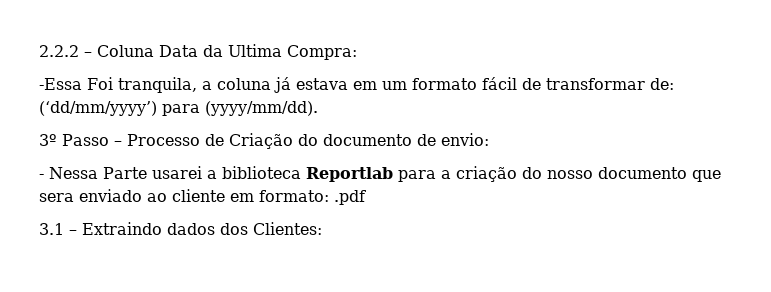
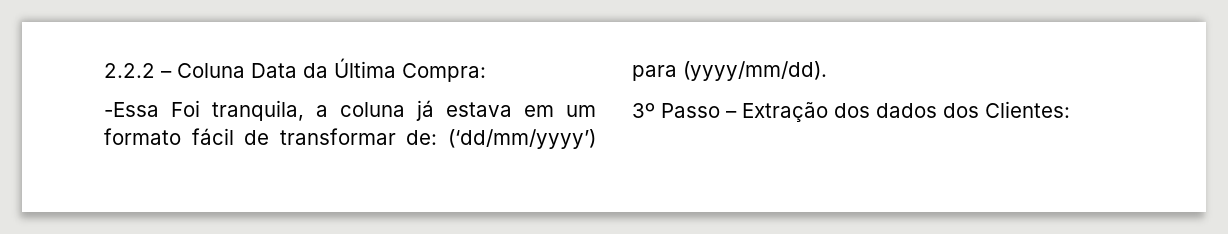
- 2.2.2 – Coluna Data da Ultima Compra:
+ 2.2.2 – Coluna Data da Última Compra:
- 3º Passo – Processo de Criação do documento de envio:
- - Nessa Parte usarei a biblioteca Reportlab para a criação do nosso documento que sera enviado ao cliente em formato: .pdf
- 3.1 – Extraindo dados dos Clientes:
+ 3º Passo – Extração dos dados dos Clientes:

